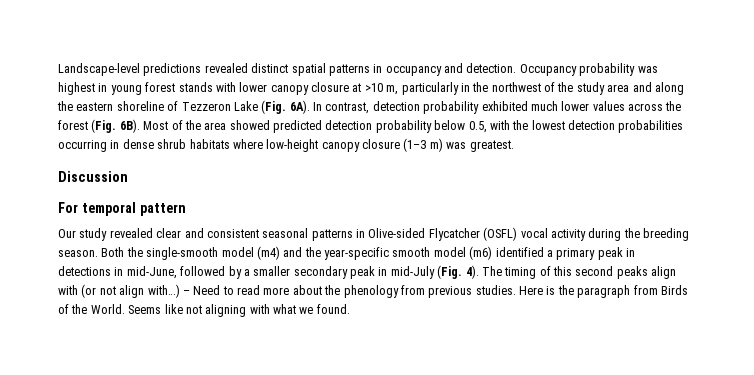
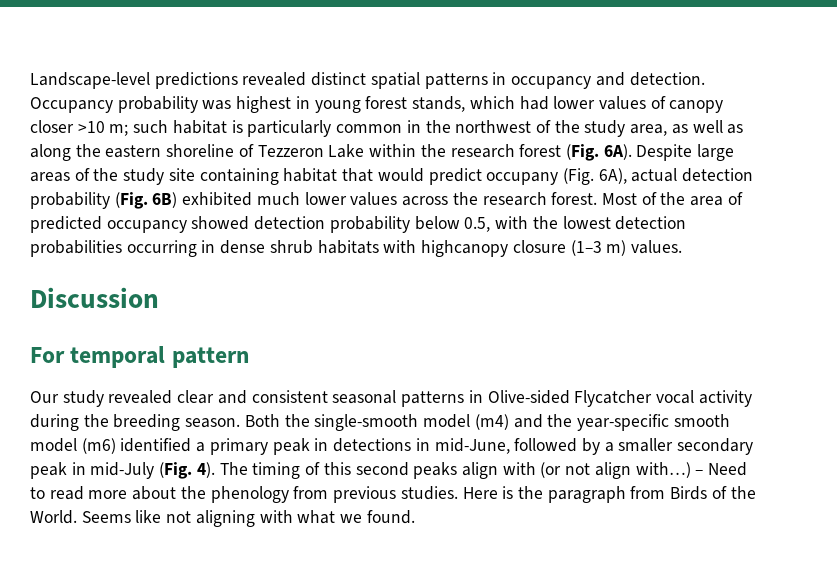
- Occupancy probability was highest in young forest stands with lower canopy closure at >10 m, particularly in the northwest of the study area and along the eastern shoreline of Tezzeron Lake (Fig. 6A). In contrast, detection probability exhibited much lower values across the forest (Fig. 6B).
+ Occupancy probability was highest in young forest stands, which had lower values of canopy closer >10 m; such habitat is particularly common in the northwest of the study area, as well as along the eastern shoreline of Tezzeron Lake within the research forest (Fig. 6A). Despite large areas of the study site containing habitat that would predict occupany (Fig. 6A), actual detection probability (Fig. 6B) exhibited much lower values across the research forest.
- Most of the area showed predicted detection probability below 0.5, with the lowest detection probabilities occurring in dense shrub habitats where low-height canopy closure (1–3 m) was greatest.
+ Most of the area of predicted occupancy showed detection probability below 0.5, with the lowest detection probabilities occurring in dense shrub habitats with highcanopy closure (1–3 m) values.
- Our study revealed clear and consistent seasonal patterns in Olive-sided Flycatcher (OSFL) vocal activity during the breeding season.
+ Our study revealed clear and consistent seasonal patterns in Olive-sided Flycatcher vocal activity during the breeding season.

